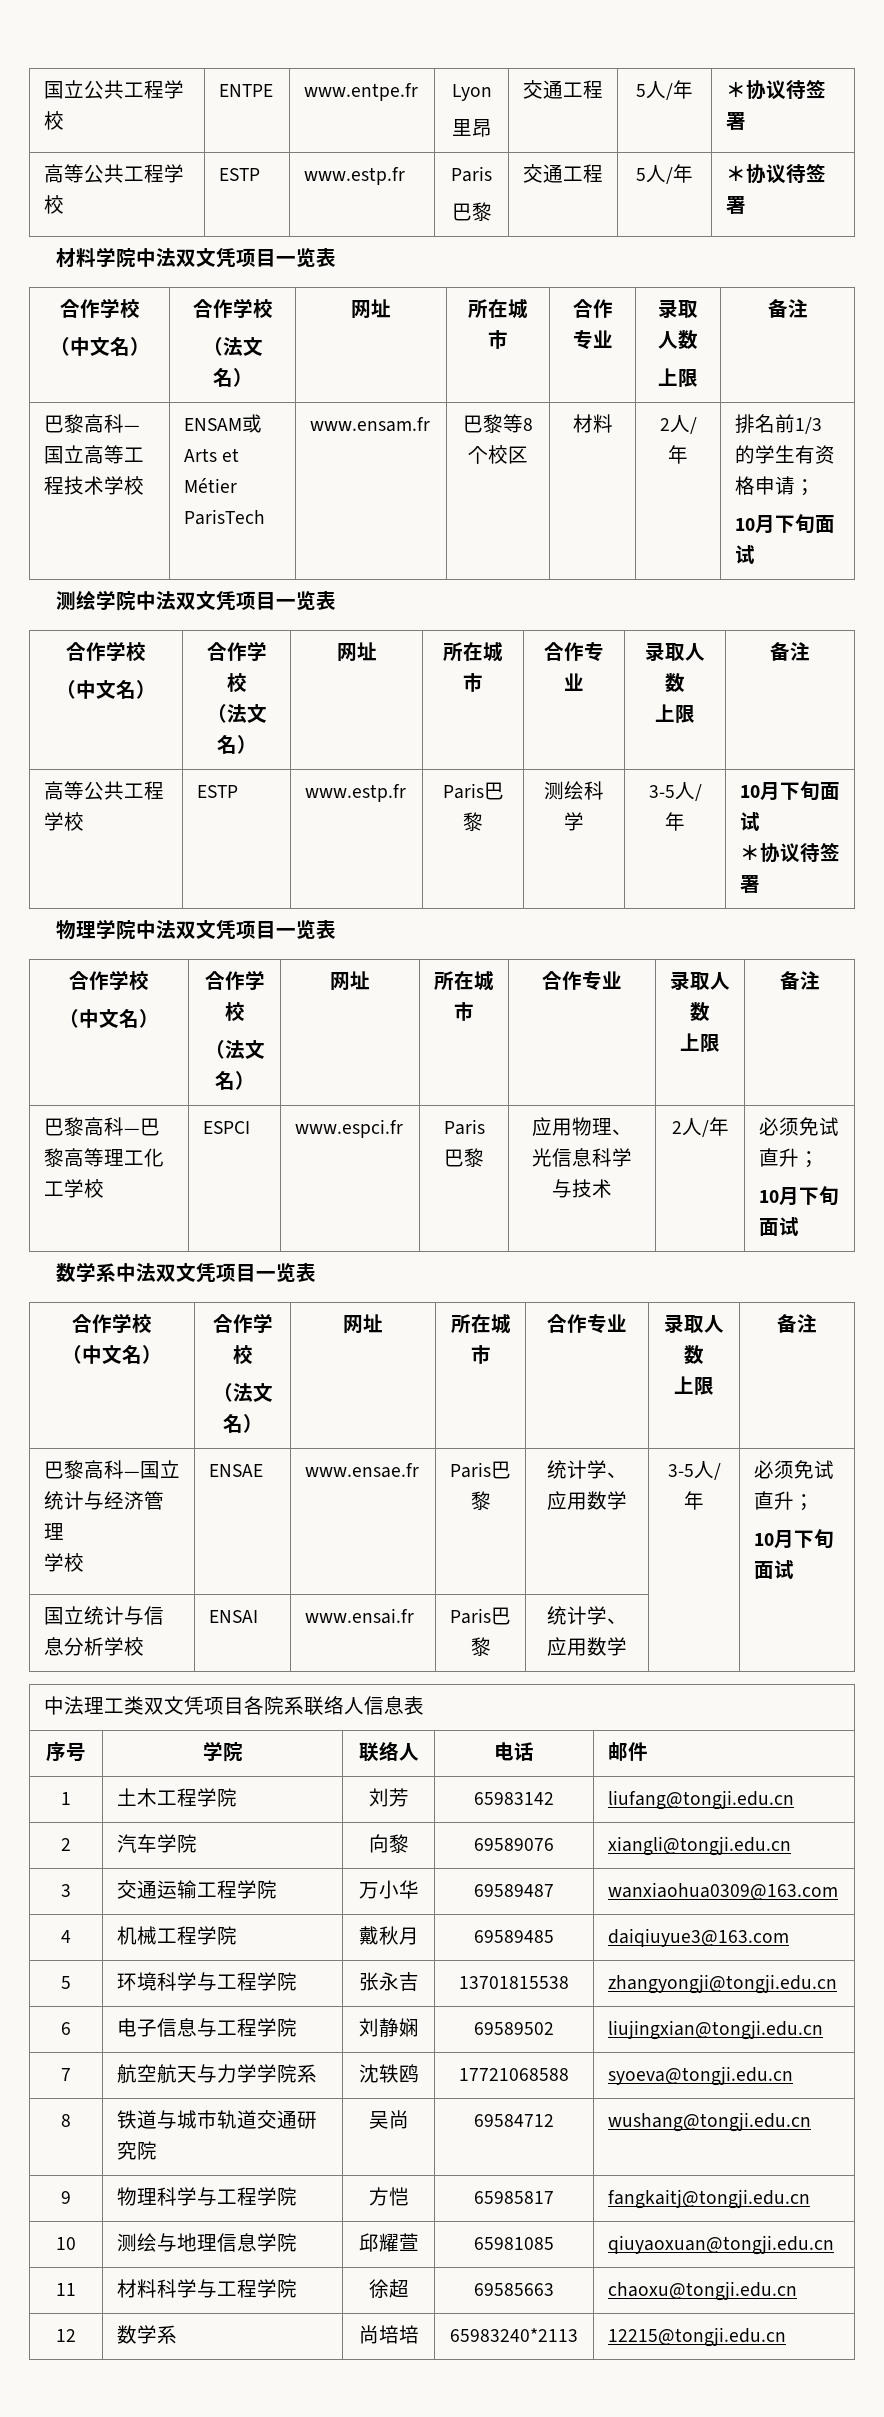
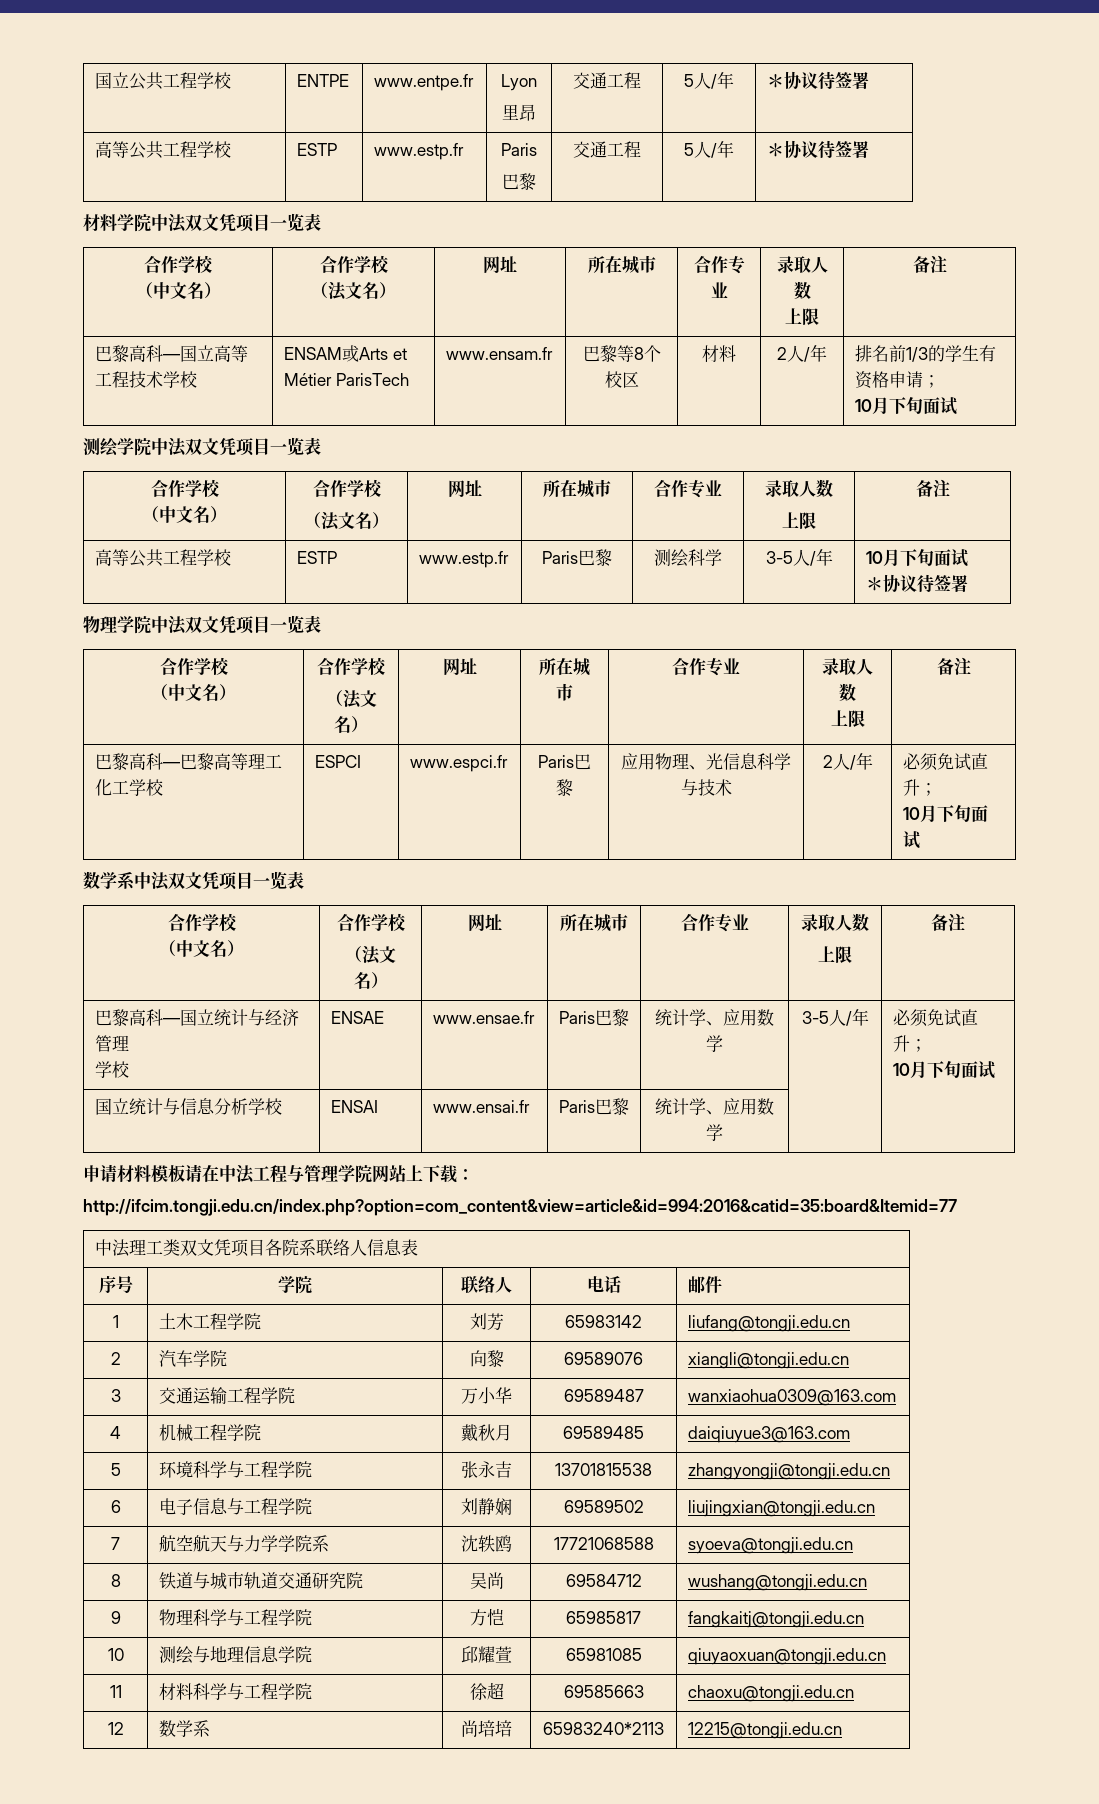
+ 申请材料模板请在中法工程与管理学院网站上下载：
+ http://ifcim.tongji.edu.cn/index.php?option=com_content&view=article&id=994:2016&catid=35:board&Itemid=77

